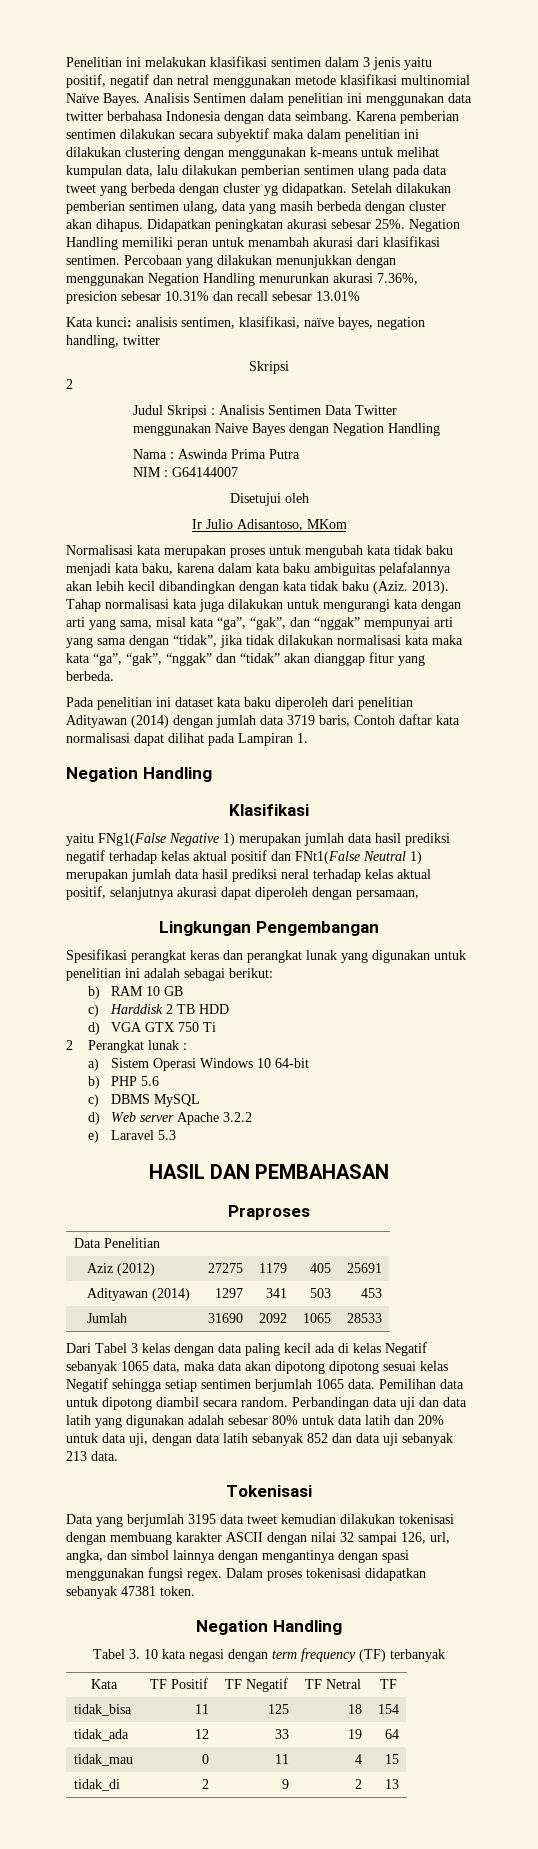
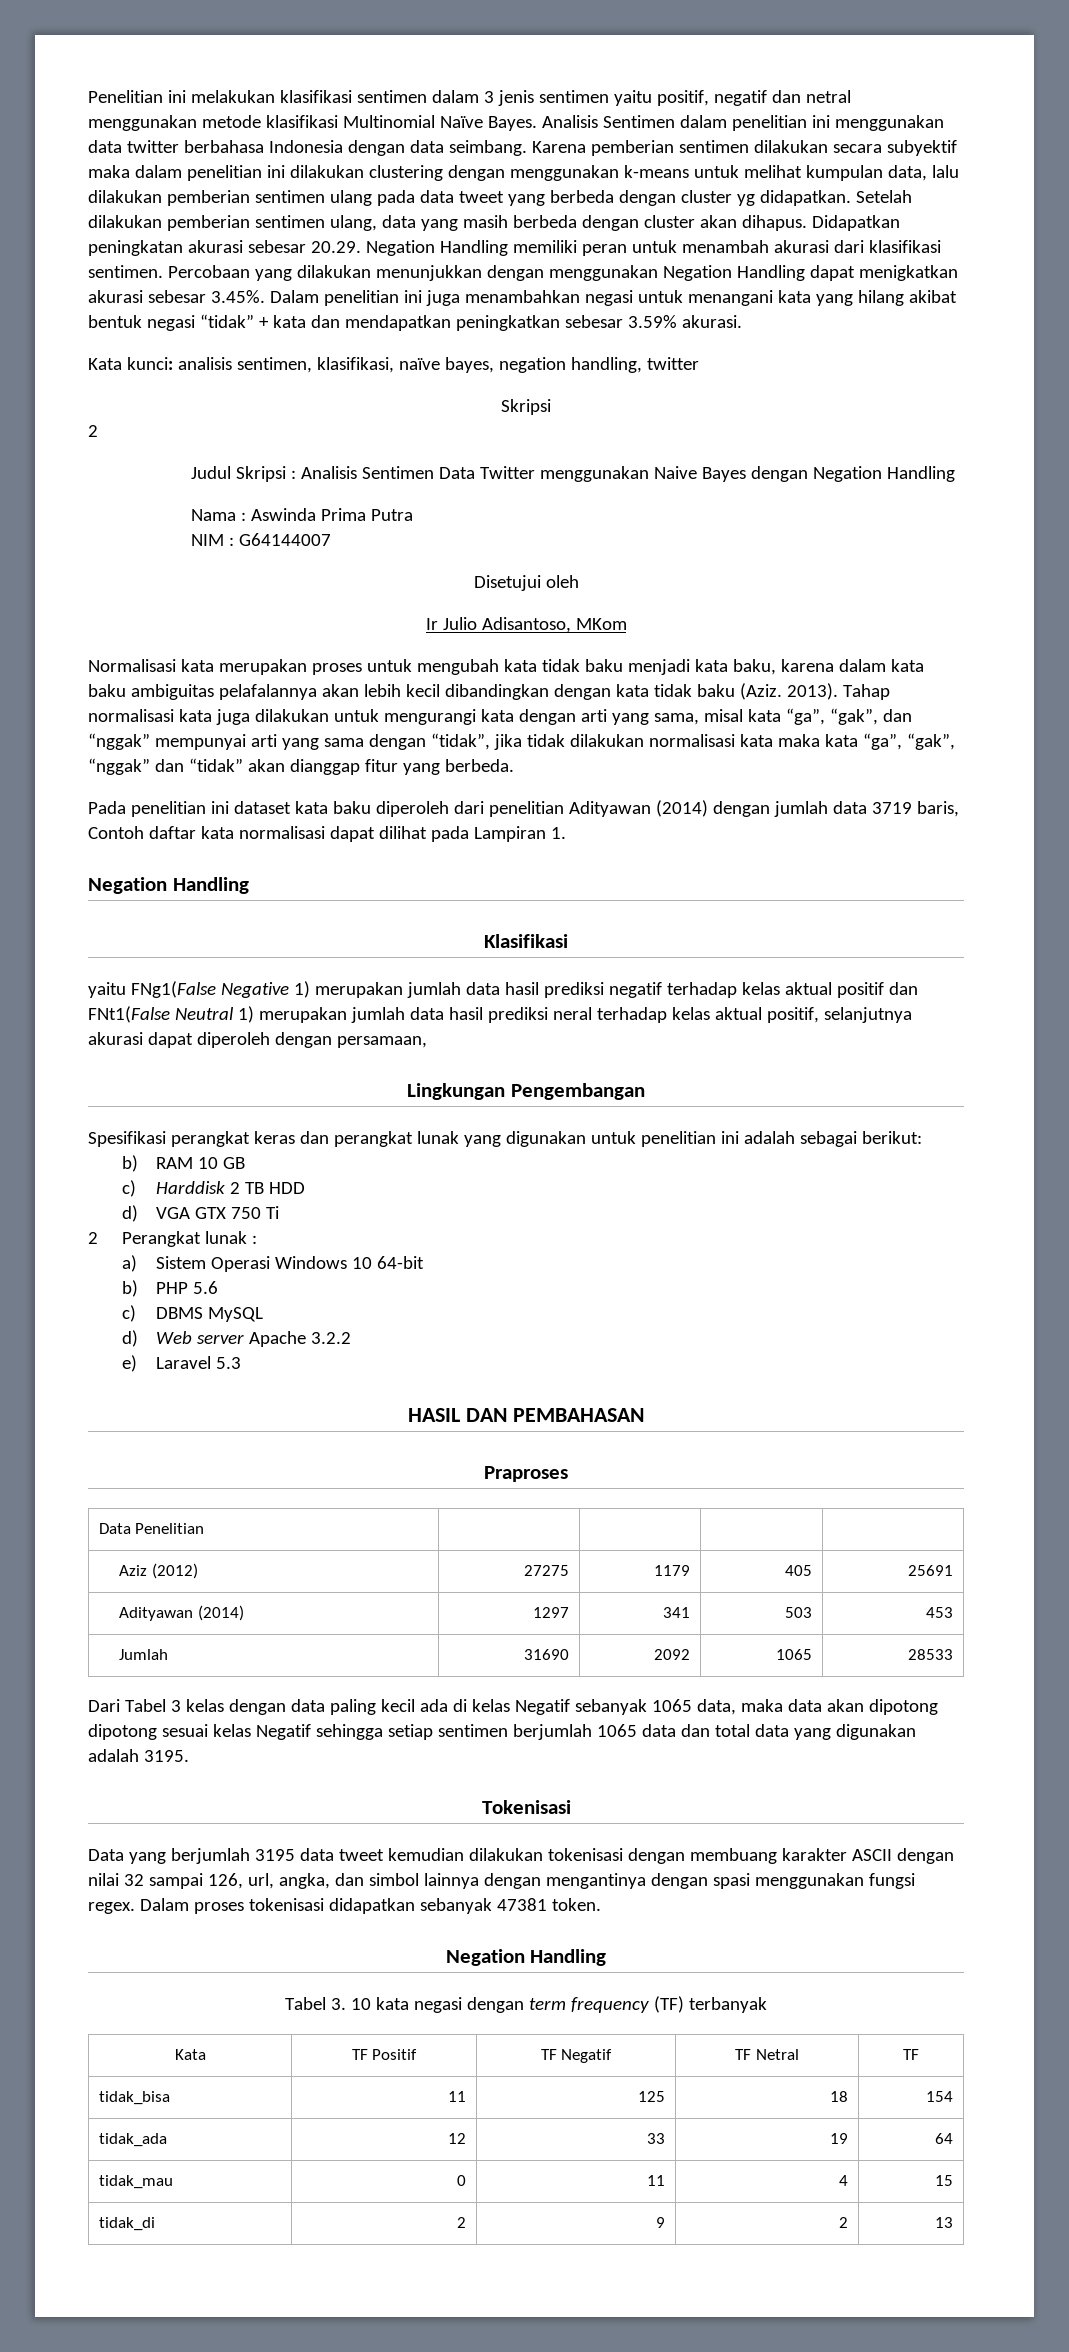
- Penelitian ini melakukan klasifikasi sentimen dalam 3 jenis yaitu positif, negatif dan netral menggunakan metode klasifikasi multinomial Naïve Bayes.
+ Penelitian ini melakukan klasifikasi sentimen dalam 3 jenis sentimen yaitu positif, negatif dan netral menggunakan metode klasifikasi Multinomial Naïve Bayes.
- Didapatkan peningkatan akurasi sebesar 25%. Negation Handling memiliki peran untuk menambah akurasi dari klasifikasi sentimen.
+ Didapatkan peningkatan akurasi sebesar 20.29. Negation Handling memiliki peran untuk menambah akurasi dari klasifikasi sentimen.
- Percobaan yang dilakukan menunjukkan dengan menggunakan Negation Handling menurunkan akurasi 7.36%, presicion sebesar 10.31% dan recall sebesar 13.01%
+ Percobaan yang dilakukan menunjukkan dengan menggunakan Negation Handling dapat menigkatkan akurasi sebesar 3.45%. Dalam penelitian ini juga menambahkan negasi untuk menangani kata yang hilang akibat bentuk negasi “tidak” + kata dan mendapatkan peningkatkan sebesar 3.59% akurasi.
- Dari Tabel 3 kelas dengan data paling kecil ada di kelas Negatif sebanyak 1065 data, maka data akan dipotong dipotong sesuai kelas Negatif sehingga setiap sentimen berjumlah 1065 data. Pemilihan data untuk dipotong diambil secara random. Perbandingan data uji dan data latih yang digunakan adalah sebesar 80% untuk data latih dan 20% untuk data uji, dengan data latih sebanyak 852 dan data uji sebanyak 213 data.
+ Dari Tabel 3 kelas dengan data paling kecil ada di kelas Negatif sebanyak 1065 data, maka data akan dipotong dipotong sesuai kelas Negatif sehingga setiap sentimen berjumlah 1065 data dan total data yang digunakan adalah 3195.

